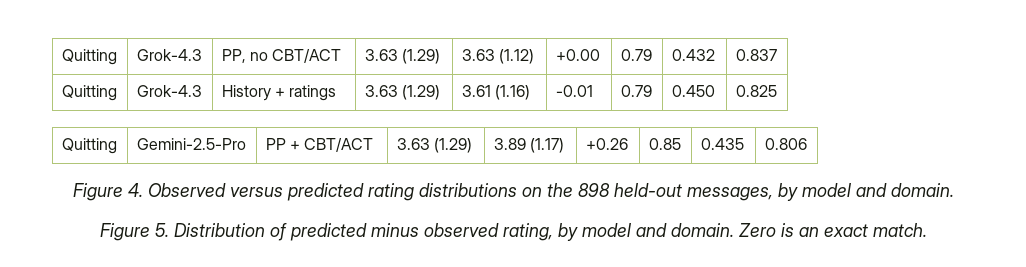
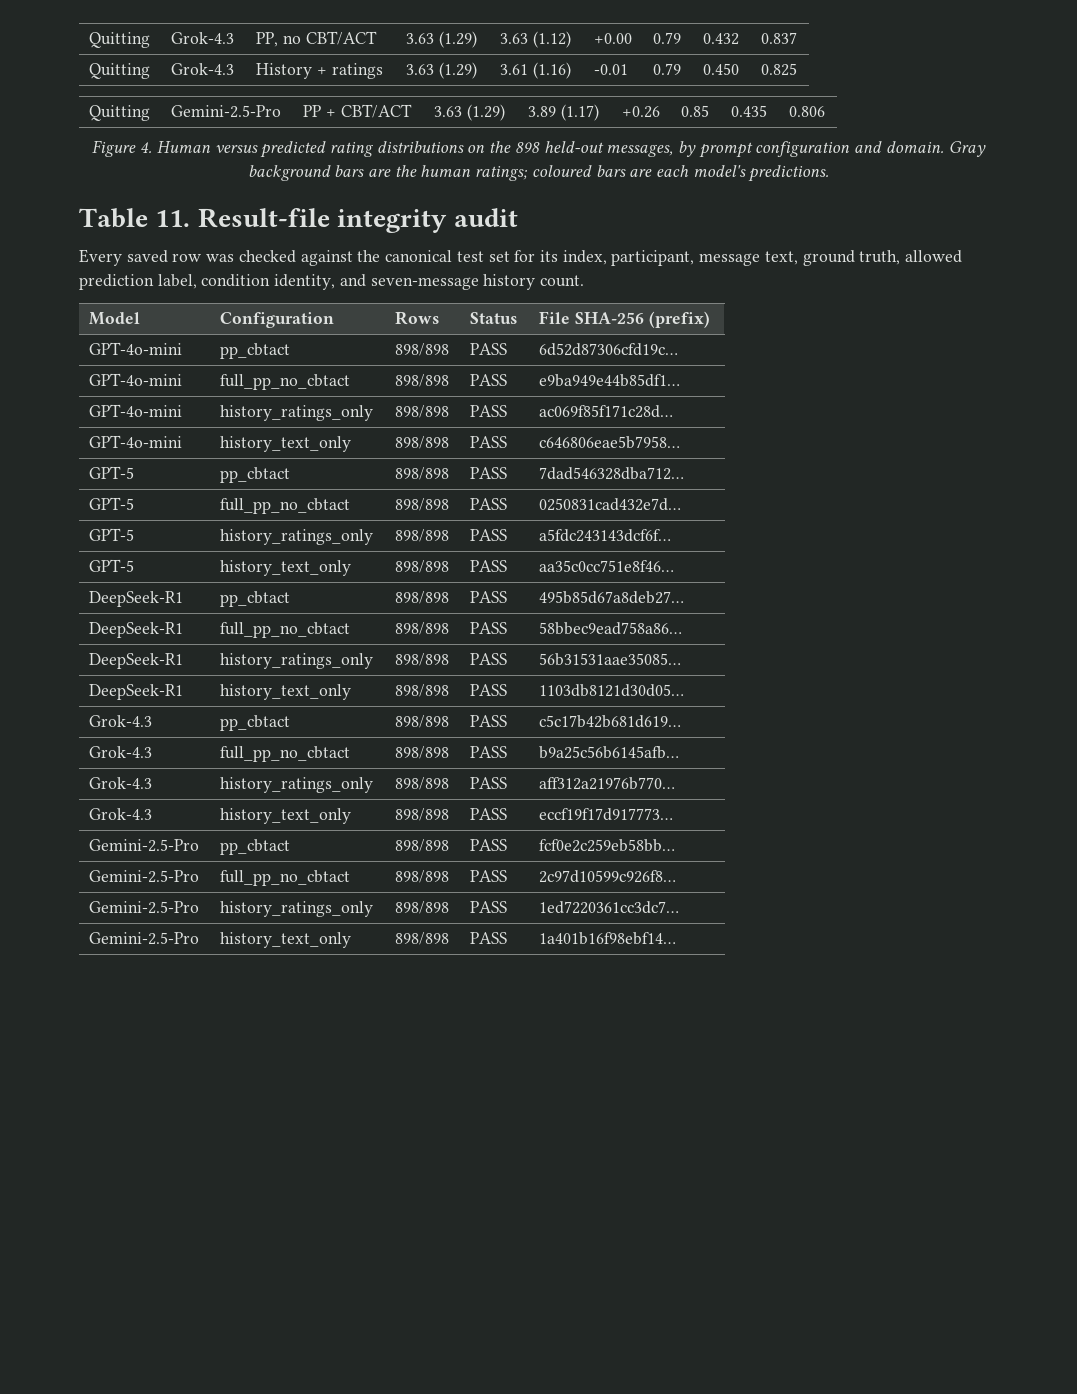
- Figure 4. Observed versus predicted rating distributions on the 898 held-out messages, by model and domain.
- Figure 5. Distribution of predicted minus observed rating, by model and domain. Zero is an exact match.
+ Figure 4. Human versus predicted rating distributions on the 898 held-out messages, by prompt configuration and domain. Gray background bars are the human ratings; coloured bars are each model's predictions.
+ Table 11. Result-file integrity audit
+ Every saved row was checked against the canonical test set for its index, participant, message text, ground truth, allowed prediction label, condition identity, and seven-message history count.
+ Model | Configuration | Rows | Status | File SHA-256 (prefix)
+ GPT-4o-mini | pp_cbtact | 898/898 | PASS | 6d52d87306cfd19c…
+ GPT-4o-mini | full_pp_no_cbtact | 898/898 | PASS | e9ba949e44b85df1…
+ GPT-4o-mini | history_ratings_only | 898/898 | PASS | ac069f85f171c28d…
+ GPT-4o-mini | history_text_only | 898/898 | PASS | c646806eae5b7958…
+ GPT-5 | pp_cbtact | 898/898 | PASS | 7dad546328dba712…
+ GPT-5 | full_pp_no_cbtact | 898/898 | PASS | 0250831cad432e7d…
+ GPT-5 | history_ratings_only | 898/898 | PASS | a5fdc243143dcf6f…
+ GPT-5 | history_text_only | 898/898 | PASS | aa35c0cc751e8f46…
+ DeepSeek-R1 | pp_cbtact | 898/898 | PASS | 495b85d67a8deb27…
+ DeepSeek-R1 | full_pp_no_cbtact | 898/898 | PASS | 58bbec9ead758a86…
+ DeepSeek-R1 | history_ratings_only | 898/898 | PASS | 56b31531aae35085…
+ DeepSeek-R1 | history_text_only | 898/898 | PASS | 1103db8121d30d05…
+ Grok-4.3 | pp_cbtact | 898/898 | PASS | c5c17b42b681d619…
+ Grok-4.3 | full_pp_no_cbtact | 898/898 | PASS | b9a25c56b6145afb…
+ Grok-4.3 | history_ratings_only | 898/898 | PASS | aff312a21976b770…
+ Grok-4.3 | history_text_only | 898/898 | PASS | eccf19f17d917773…
+ Gemini-2.5-Pro | pp_cbtact | 898/898 | PASS | fcf0e2c259eb58bb…
+ Gemini-2.5-Pro | full_pp_no_cbtact | 898/898 | PASS | 2c97d10599c926f8…
+ Gemini-2.5-Pro | history_ratings_only | 898/898 | PASS | 1ed7220361cc3dc7…
+ Gemini-2.5-Pro | history_text_only | 898/898 | PASS | 1a401b16f98ebf14…

